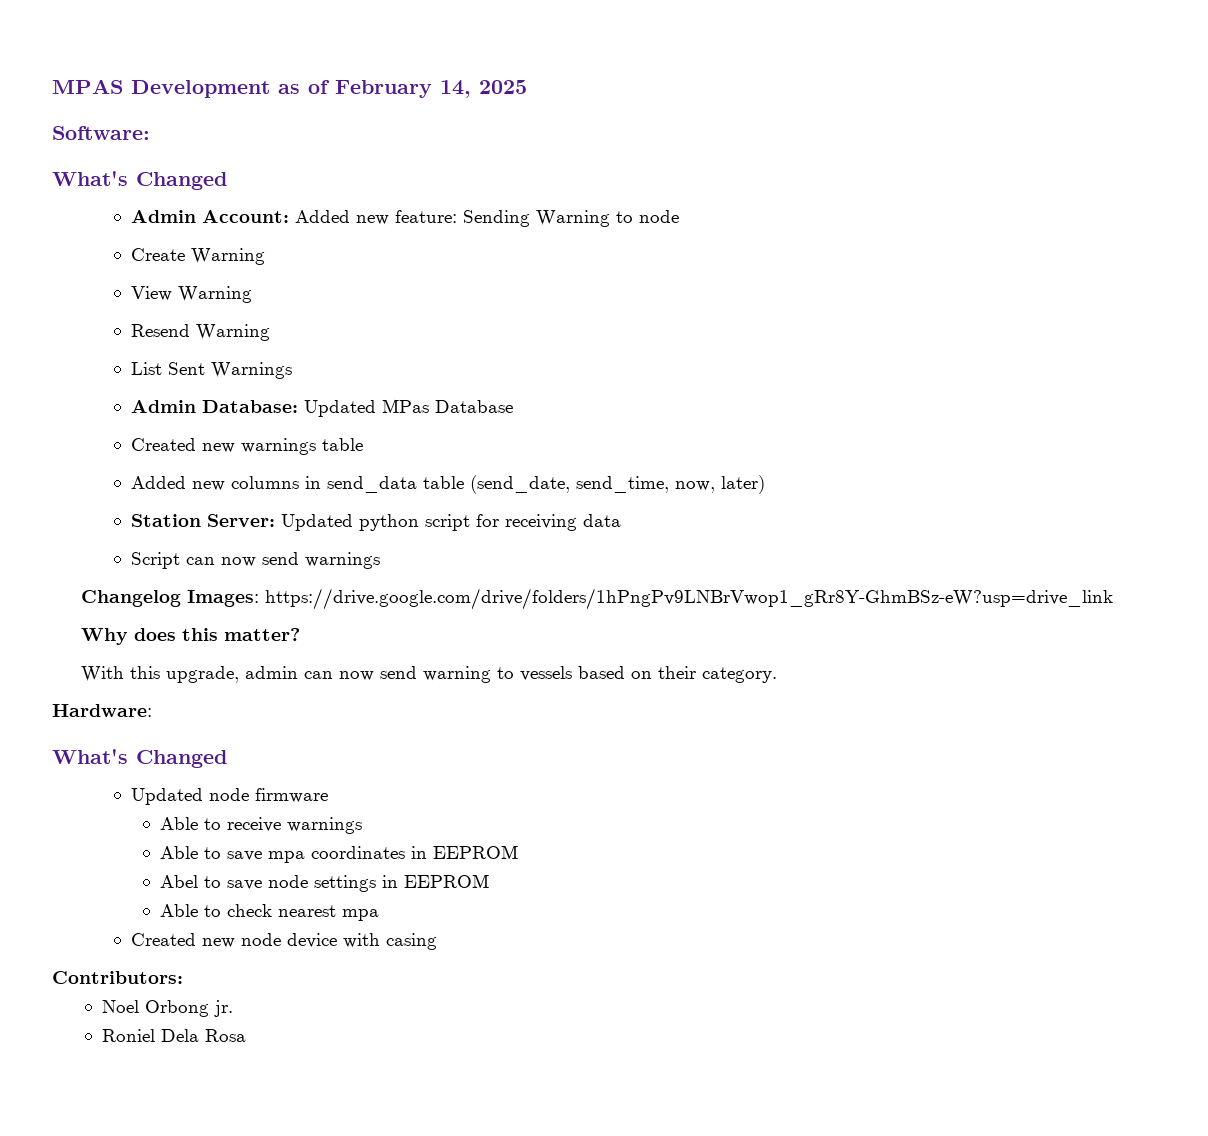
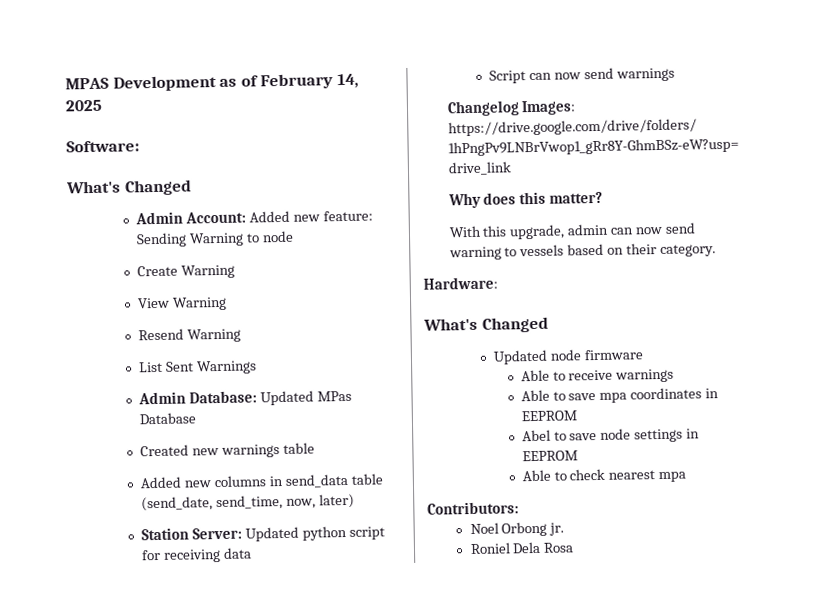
- Created new node device with casing

